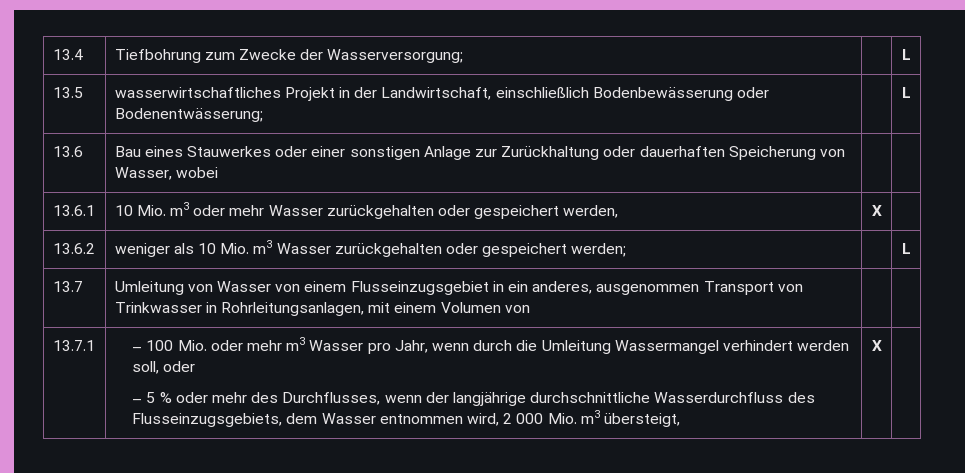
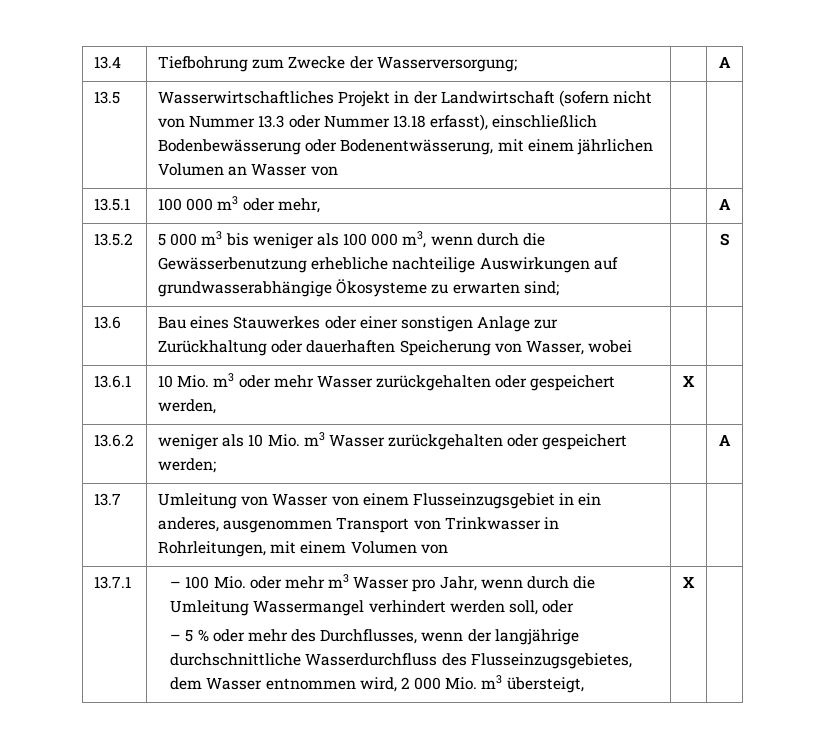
- 13.4 | Tiefbohrung zum Zwecke der Wasserversorgung; | | L
+ 13.4 | Tiefbohrung zum Zwecke der Wasserversorgung; | | A
- 13.5 | wasserwirtschaftliches Projekt in der Landwirtschaft, einschließlich Bodenbewässerung oder Bodenentwässerung; | | L
+ 13.5 | Wasserwirtschaftliches Projekt in der Landwirtschaft (sofern nicht von Nummer 13.3 oder Nummer 13.18 erfasst), einschließlich Bodenbewässerung oder Bodenentwässerung, mit einem jährlichen Volumen an Wasser von | |
+ 13.5.1 | 100 000 m3 oder mehr, | | A
+ 13.5.2 | 5 000 m3 bis weniger als 100 000 m3, wenn durch die Gewässerbenutzung erhebliche nachteilige Auswirkungen auf grundwasserabhängige Ökosysteme zu erwarten sind; | | S
- 13.6.2 | weniger als 10 Mio. m3 Wasser zurückgehalten oder gespeichert werden; | | L
+ 13.6.2 | weniger als 10 Mio. m3 Wasser zurückgehalten oder gespeichert werden; | | A
- 13.7 | Umleitung von Wasser von einem Flusseinzugsgebiet in ein anderes, ausgenommen Transport von Trinkwasser in Rohrleitungsanlagen, mit einem Volumen von | |
+ 13.7 | Umleitung von Wasser von einem Flusseinzugsgebiet in ein anderes, ausgenommen Transport von Trinkwasser in Rohrleitungen, mit einem Volumen von | |
- – 5 % oder mehr des Durchflusses, wenn der langjährige durchschnittliche Wasserdurchfluss des Flusseinzugsgebiets, dem Wasser entnommen wird, 2 000 Mio. m3 übersteigt,
+ – 5 % oder mehr des Durchflusses, wenn der langjährige durchschnittliche Wasserdurchfluss des Flusseinzugsgebietes, dem Wasser entnommen wird, 2 000 Mio. m3 übersteigt,

